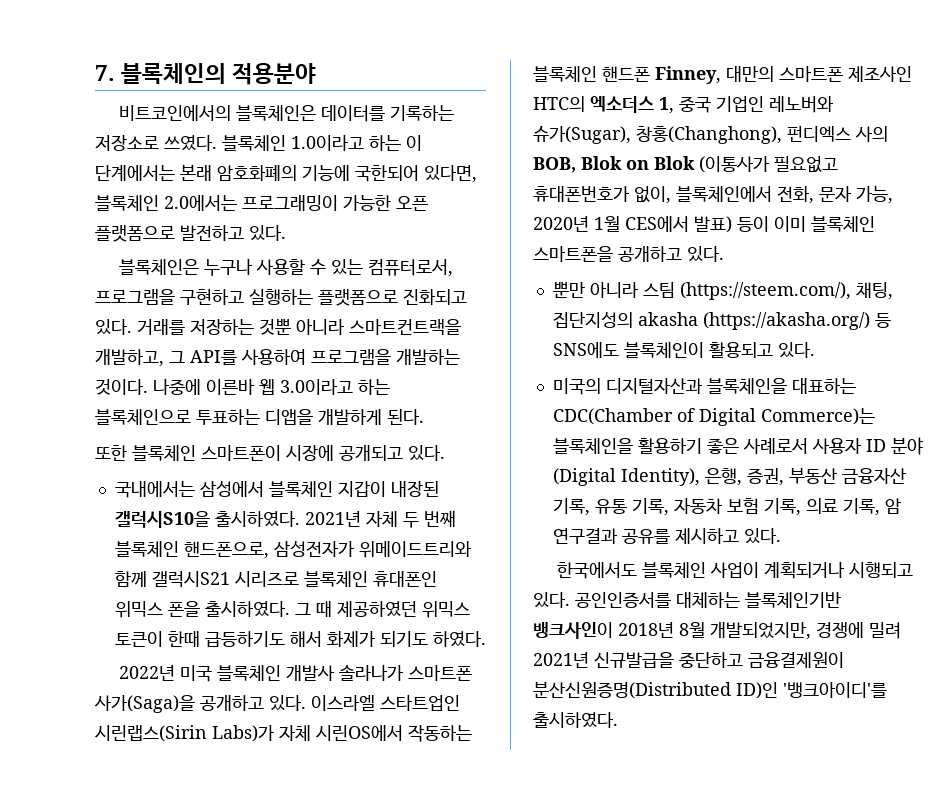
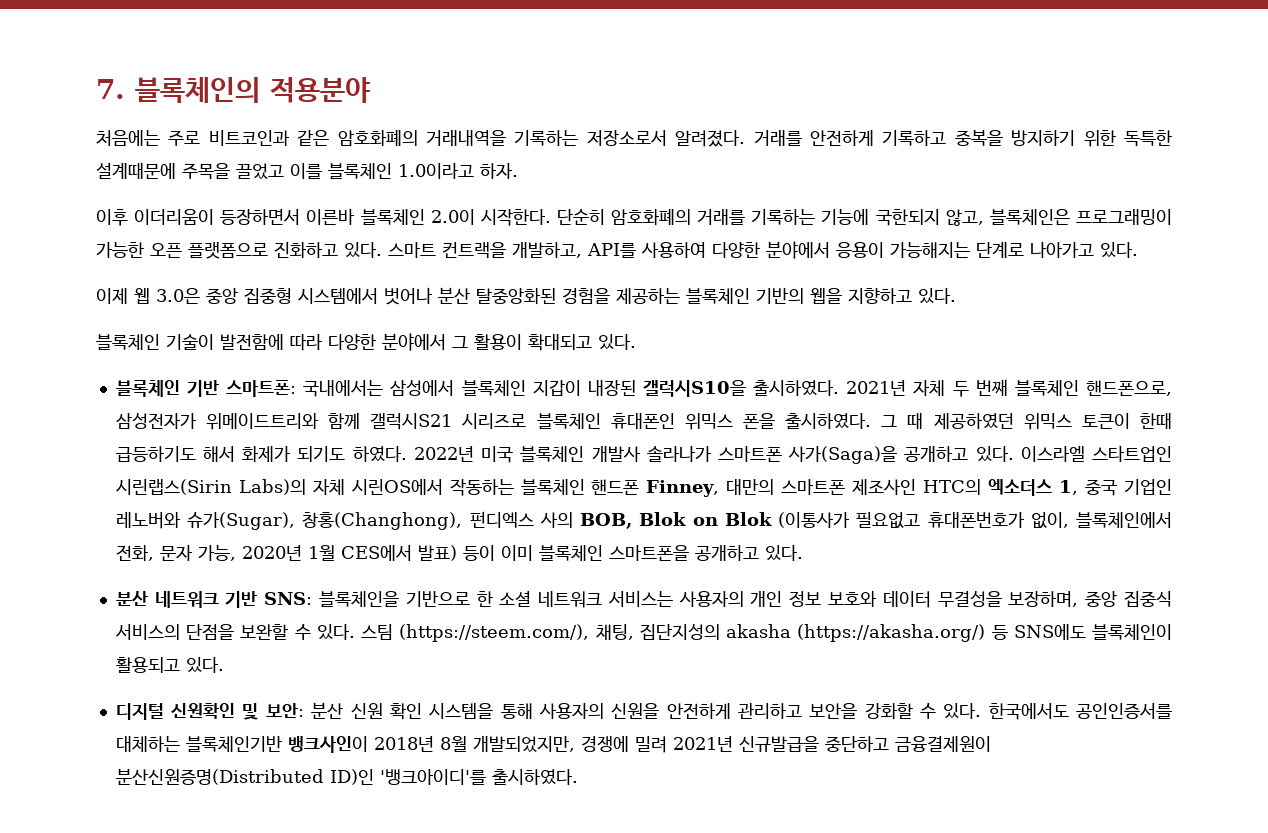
- 비트코인에서의 블록체인은 데이터를 기록하는 저장소로 쓰였다. 블록체인 1.0이라고 하는 이 단계에서는 본래 암호화폐의 기능에 국한되어 있다면, 블록체인 2.0에서는 프로그래밍이 가능한 오픈 플랫폼으로 발전하고 있다.
- 블록체인은 누구나 사용할 수 있는 컴퓨터로서, 프로그램을 구현하고 실행하는 플랫폼으로 진화되고 있다. 거래를 저장하는 것뿐 아니라 스마트컨트랙을 개발하고, 그 API를 사용하여 프로그램을 개발하는 것이다. 나중에 이른바 웹 3.0이라고 하는 블록체인으로 투표하는 디앱을 개발하게 된다.
- 또한 블록체인 스마트폰이 시장에 공개되고 있다.
- 국내에서는 삼성에서 블록체인 지갑이 내장된 갤럭시S10을 출시하였다.
+ 처음에는 주로 비트코인과 같은 암호화폐의 거래내역을 기록하는 저장소로서 알려졌다. 거래를 안전하게 기록하고 중복을 방지하기 위한 독특한 설계때문에 주목을 끌었고 이를 블록체인 1.0이라고 하자.
+ 이후 이더리움이 등장하면서 이른바 블록체인 2.0이 시작한다. 단순히 암호화폐의 거래를 기록하는 기능에 국한되지 않고, 블록체인은 프로그래밍이 가능한 오픈 플랫폼으로 진화하고 있다. 스마트 컨트랙을 개발하고, API를 사용하여 다양한 분야에서 응용이 가능해지는 단계로 나아가고 있다.
+ 이제 웹 3.0은 중앙 집중형 시스템에서 벗어나 분산 탈중앙화된 경험을 제공하는 블록체인 기반의 웹을 지향하고 있다.
+ 블록체인 기술이 발전함에 따라 다양한 분야에서 그 활용이 확대되고 있다.
+ 블록체인 기반 스마트폰: 국내에서는 삼성에서 블록체인 지갑이 내장된 갤럭시S10을 출시하였다.
- 그 때 제공하였던 위믹스 토큰이 한때 급등하기도 해서 화제가 되기도 하였다.
- 2022년 미국 블록체인 개발사 솔라나가 스마트폰 사가(Saga)을 공개하고 있다.
+ 그 때 제공하였던 위믹스 토큰이 한때 급등하기도 해서 화제가 되기도 하였다. 2022년 미국 블록체인 개발사 솔라나가 스마트폰 사가(Saga)을 공개하고 있다.
- 이스라엘 스타트업인 시린랩스(Sirin Labs)가 자체 시린OS에서 작동하는 블록체인 핸드폰 Finney, 대만의 스마트폰 제조사인 HTC의 엑소더스 1, 중국 기업인 레노버와 슈가(Sugar), 창홍(Changhong), 펀디엑스 사의 BOB, Blok on Blok (이통사가 필요없고 휴대폰번호가 없이, 블록체인에서 전화, 문자 가능, 2020년 1월 CES에서 발표) 등이 이미 블록체인 스마트폰을 공개하고 있다.
+ 이스라엘 스타트업인 시린랩스(Sirin Labs)의 자체 시린OS에서 작동하는 블록체인 핸드폰 Finney, 대만의 스마트폰 제조사인 HTC의 엑소더스 1, 중국 기업인 레노버와 슈가(Sugar), 창홍(Changhong), 펀디엑스 사의 BOB, Blok on Blok (이통사가 필요없고 휴대폰번호가 없이, 블록체인에서 전화, 문자 가능, 2020년 1월 CES에서 발표) 등이 이미 블록체인 스마트폰을 공개하고 있다.
- 뿐만 아니라 스팀 (https://steem.com/), 채팅, 집단지성의 akasha (https://akasha.org/) 등 SNS에도 블록체인이 활용되고 있다.
+ 분산 네트워크 기반 SNS: 블록체인을 기반으로 한 소셜 네트워크 서비스는 사용자의 개인 정보 보호와 데이터 무결성을 보장하며, 중앙 집중식 서비스의 단점을 보완할 수 있다. 스팀 (https://steem.com/), 채팅, 집단지성의 akasha (https://akasha.org/) 등 SNS에도 블록체인이 활용되고 있다.
- 미국의 디지털자산과 블록체인을 대표하는 CDC(Chamber of Digital Commerce)는 블록체인을 활용하기 좋은 사례로서 사용자 ID 분야 (Digital Identity), 은행, 증권, 부동산 금융자산 기록, 유통 기록, 자동차 보험 기록, 의료 기록, 암 연구결과 공유를 제시하고 있다.
- 한국에서도 블록체인 사업이 계획되거나 시행되고 있다. 공인인증서를 대체하는 블록체인기반 뱅크사인이 2018년 8월 개발되었지만, 경쟁에 밀려 2021년 신규발급을 중단하고 금융결제원이 분산신원증명(Distributed ID)인 '뱅크아이디'를 출시하였다.
+ 디지털 신원확인 및 보안: 분산 신원 확인 시스템을 통해 사용자의 신원을 안전하게 관리하고 보안을 강화할 수 있다. 한국에서도 공인인증서를 대체하는 블록체인기반 뱅크사인이 2018년 8월 개발되었지만, 경쟁에 밀려 2021년 신규발급을 중단하고 금융결제원이 분산신원증명(Distributed ID)인 '뱅크아이디'를 출시하였다.

